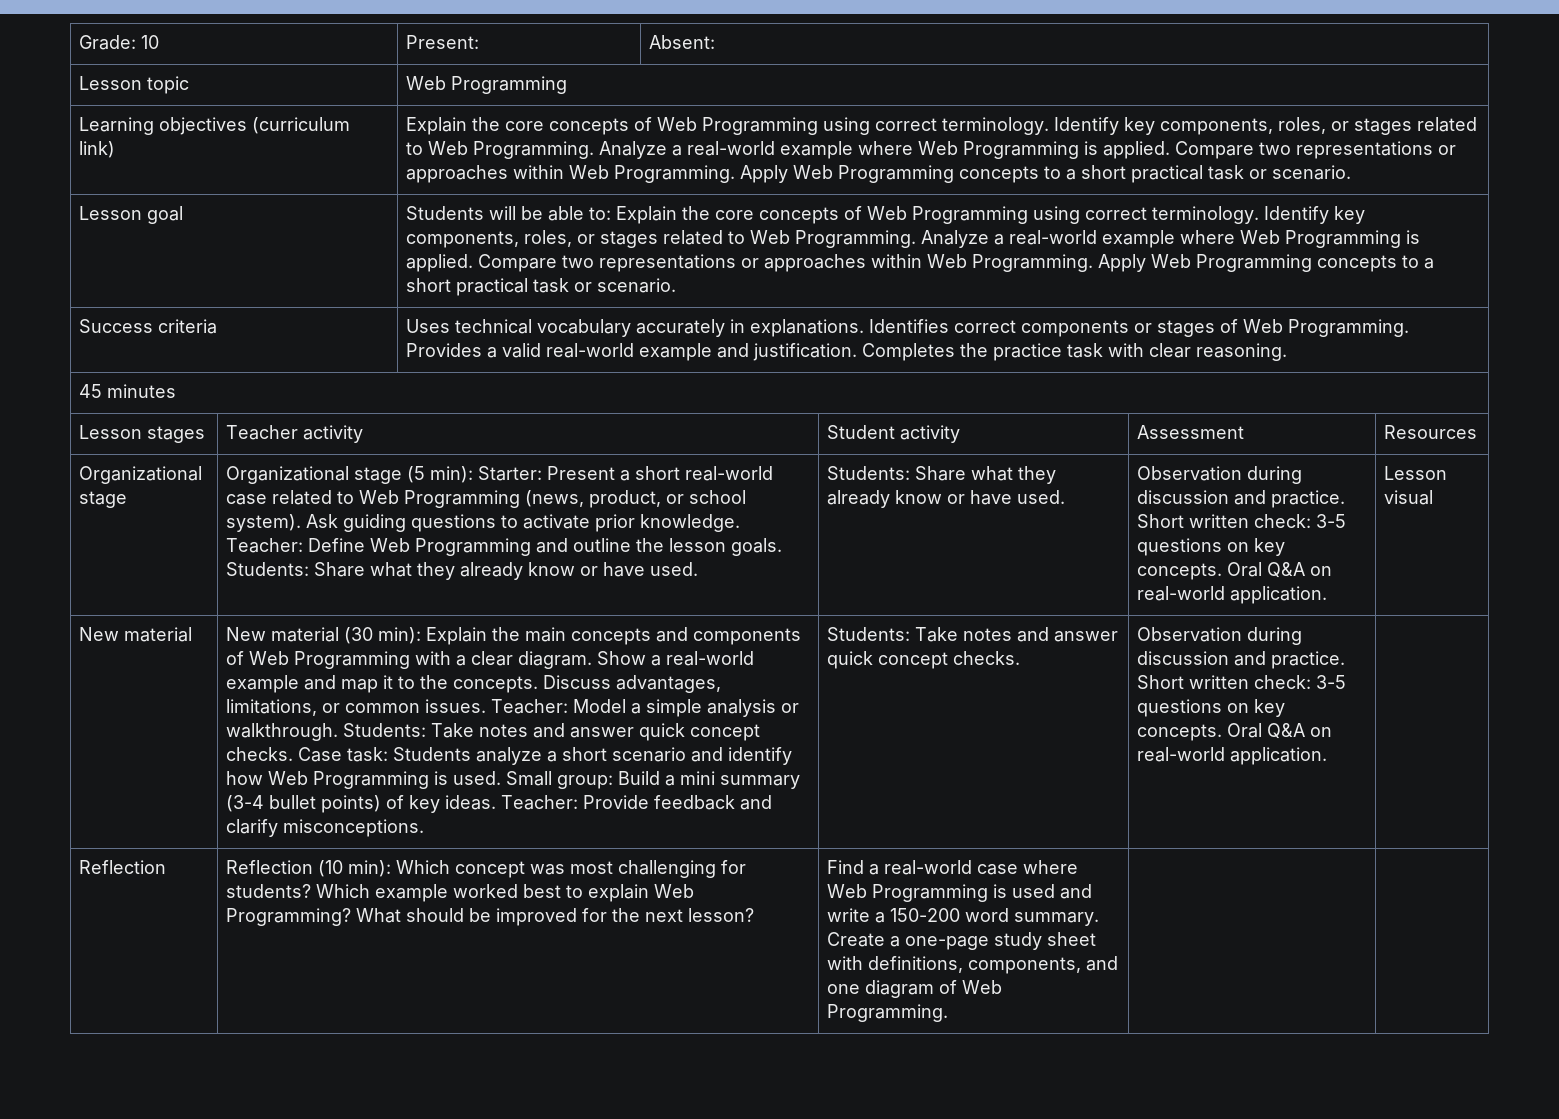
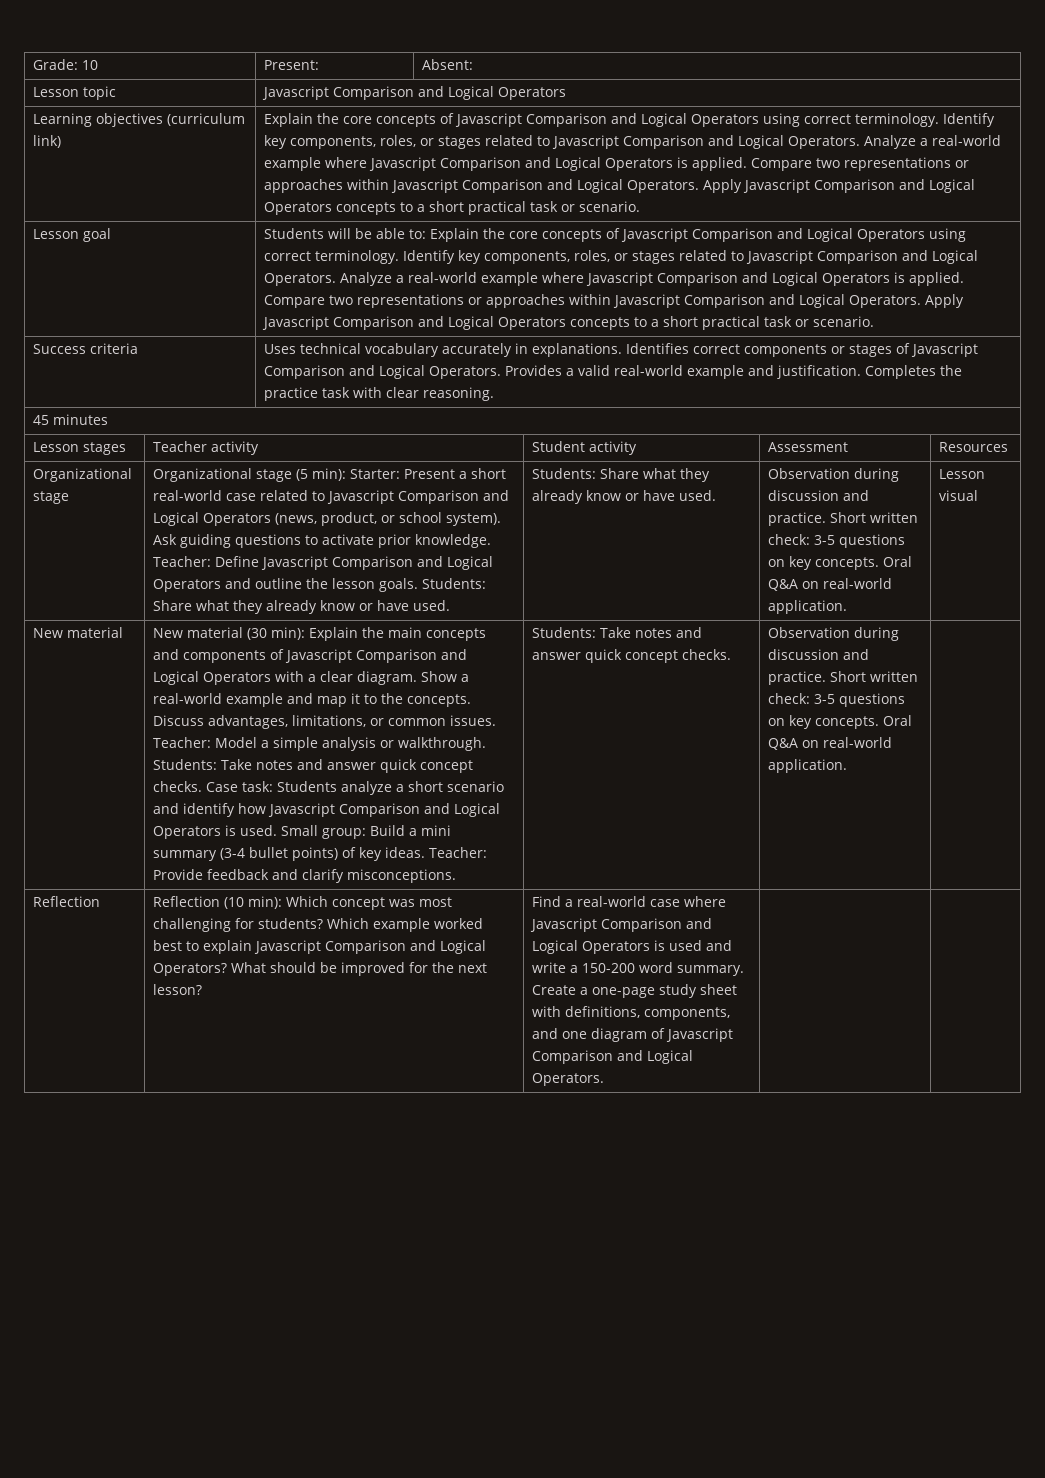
- Lesson topic | Web Programming
+ Lesson topic | Javascript Comparison and Logical Operators
- Learning objectives (curriculum link) | Explain the core concepts of Web Programming using correct terminology. Identify key components, roles, or stages related to Web Programming. Analyze a real-world example where Web Programming is applied. Compare two representations or approaches within Web Programming. Apply Web Programming concepts to a short practical task or scenario.
+ Learning objectives (curriculum link) | Explain the core concepts of Javascript Comparison and Logical Operators using correct terminology. Identify key components, roles, or stages related to Javascript Comparison and Logical Operators. Analyze a real-world example where Javascript Comparison and Logical Operators is applied. Compare two representations or approaches within Javascript Comparison and Logical Operators. Apply Javascript Comparison and Logical Operators concepts to a short practical task or scenario.
- Students will be able to: Explain the core concepts of Web Programming using correct terminology. Identify key components, roles, or stages related to Web Programming. Analyze a real-world example where Web Programming is applied. Compare two representations or approaches within Web Programming. Apply Web Programming concepts to a short practical task or scenario.
+ Students will be able to: Explain the core concepts of Javascript Comparison and Logical Operators using correct terminology. Identify key components, roles, or stages related to Javascript Comparison and Logical Operators. Analyze a real-world example where Javascript Comparison and Logical Operators is applied. Compare two representations or approaches within Javascript Comparison and Logical Operators. Apply Javascript Comparison and Logical Operators concepts to a short practical task or scenario.
- Success criteria | Uses technical vocabulary accurately in explanations. Identifies correct components or stages of Web Programming. Provides a valid real-world example and justification. Completes the practice task with clear reasoning.
+ Success criteria | Uses technical vocabulary accurately in explanations. Identifies correct components or stages of Javascript Comparison and Logical Operators. Provides a valid real-world example and justification. Completes the practice task with clear reasoning.
- Organizational stage (5 min): Starter: Present a short real-world case related to Web Programming (news, product, or school system).
+ Organizational stage (5 min): Starter: Present a short real-world case related to Javascript Comparison and Logical Operators (news, product, or school system).
- Teacher: Define Web Programming and outline the lesson goals.
+ Teacher: Define Javascript Comparison and Logical Operators and outline the lesson goals.
- New material (30 min): Explain the main concepts and components of Web Programming with a clear diagram.
+ New material (30 min): Explain the main concepts and components of Javascript Comparison and Logical Operators with a clear diagram.
- Case task: Students analyze a short scenario and identify how Web Programming is used.
+ Case task: Students analyze a short scenario and identify how Javascript Comparison and Logical Operators is used.
- Which example worked best to explain Web Programming?
+ Which example worked best to explain Javascript Comparison and Logical Operators?
- Find a real-world case where Web Programming is used and write a 150-200 word summary.
+ Find a real-world case where Javascript Comparison and Logical Operators is used and write a 150-200 word summary.
- Create a one-page study sheet with definitions, components, and one diagram of Web Programming.
+ Create a one-page study sheet with definitions, components, and one diagram of Javascript Comparison and Logical Operators.

